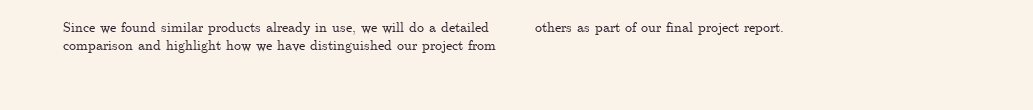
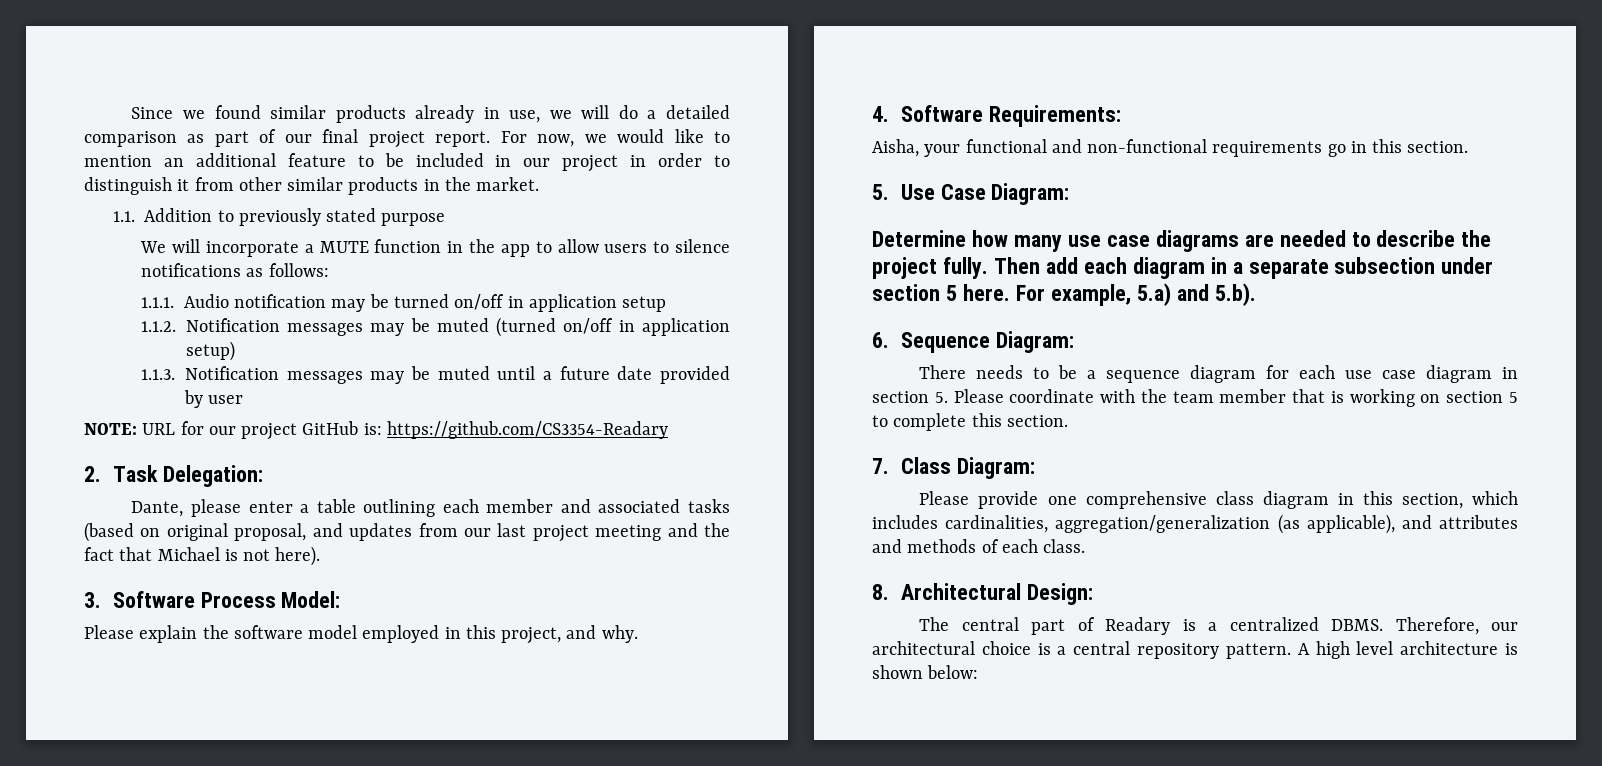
- Since we found similar products already in use, we will do a detailed comparison and highlight how we have distinguished our project from others as part of our final project report.
+ Since we found similar products already in use, we will do a detailed comparison as part of our final project report.
+ For now, we would like to mention an additional feature to be included in our project in order to distinguish it from other similar products in the market.
+ 1.1. Addition to previously stated purpose
+ We will incorporate a MUTE function in the app to allow users to silence notifications as follows:
+ 1.1.1. Audio notification may be turned on/off in application setup
+ 1.1.2. Notification messages may be muted (turned on/off in application setup)
+ 1.1.3. Notification messages may be muted until a future date provided by user
+ NOTE: URL for our project GitHub is: https://github.com/CS3354-Readary
+ 2. Task Delegation:
+ Dante, please enter a table outlining each member and associated tasks (based on original proposal, and updates from our last project meeting and the fact that Michael is not here).
+ 3. Software Process Model:
+ Please explain the software model employed in this project, and why.
+ 4. Software Requirements:
+ Aisha, your functional and non-functional requirements go in this section.
+ 5. Use Case Diagram:
+ Determine how many use case diagrams are needed to describe the project fully. Then add each diagram in a separate subsection under section 5 here. For example, 5.a) and 5.b).
+ 6. Sequence Diagram:
+ There needs to be a sequence diagram for each use case diagram in section 5. Please coordinate with the team member that is working on section 5 to complete this section.
+ 7. Class Diagram:
+ Please provide one comprehensive class diagram in this section, which includes cardinalities, aggregation/generalization (as applicable), and attributes and methods of each class.
+ 8. Architectural Design:
+ The central part of Readary is a centralized DBMS. Therefore, our architectural choice is a central repository pattern. A high level architecture is shown below:

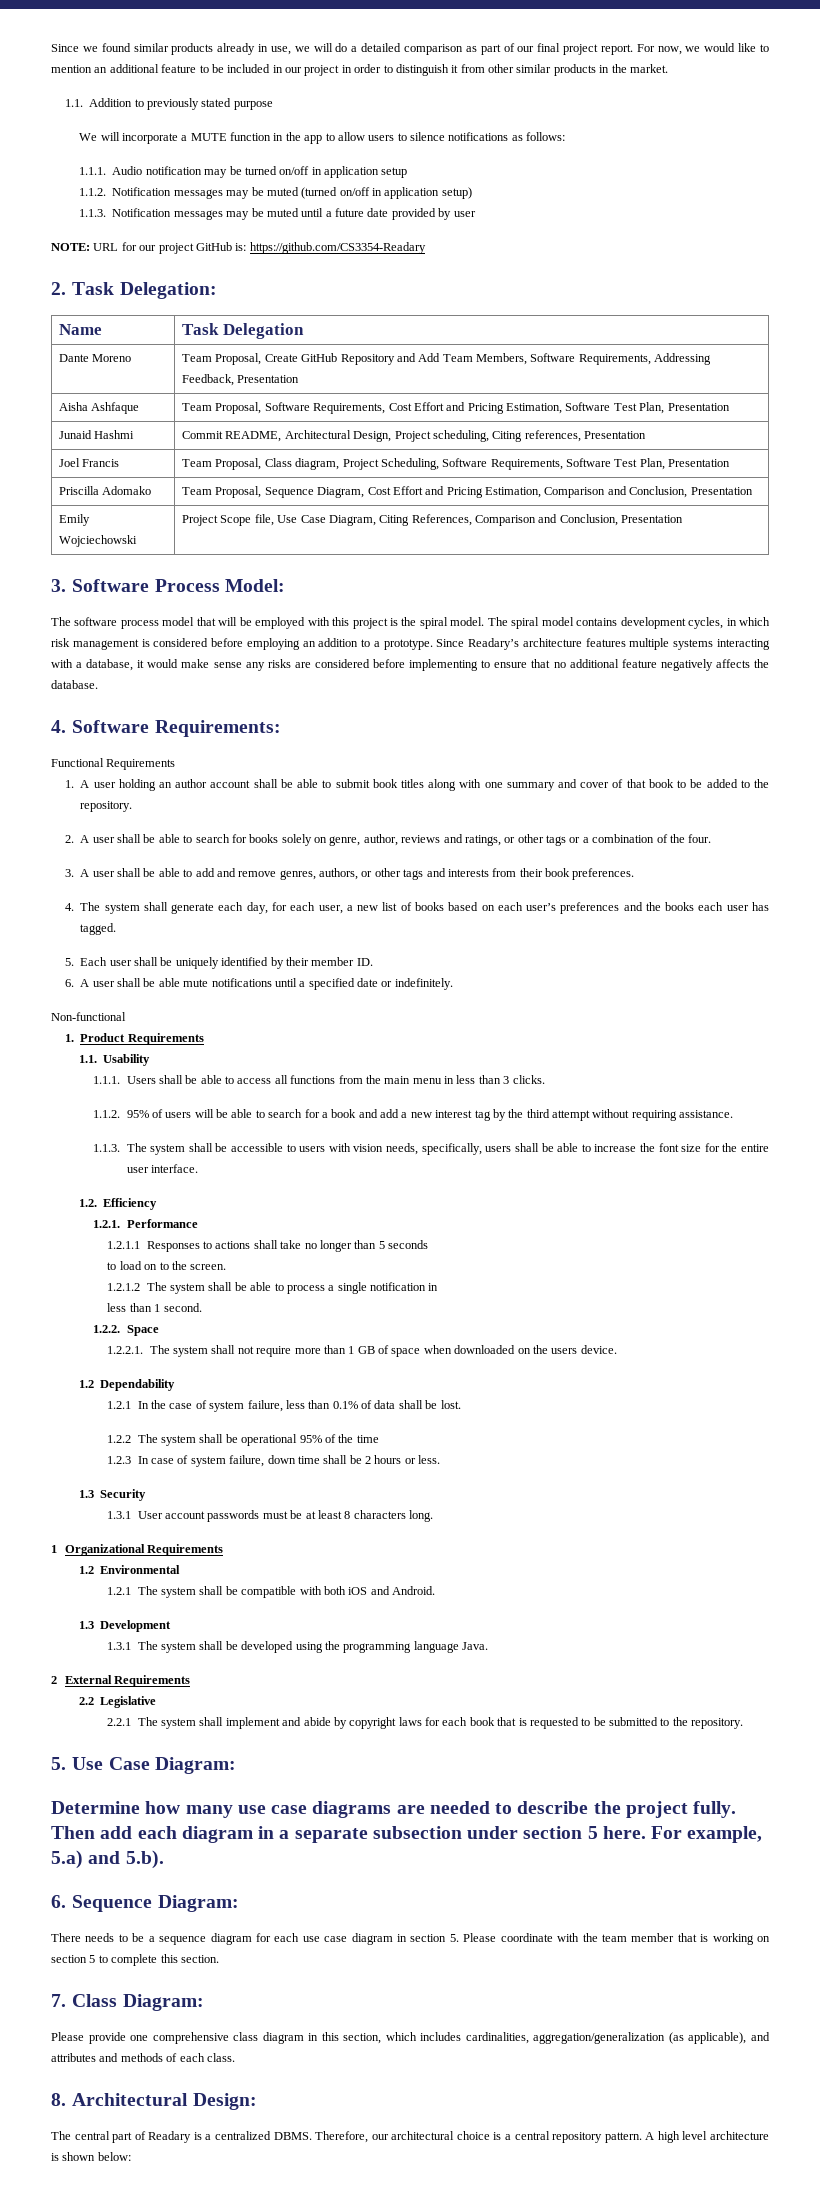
- Dante, please enter a table outlining each member and associated tasks (based on original proposal, and updates from our last project meeting and the fact that Michael is not here).
+ Name | Task Delegation
+ Dante Moreno | Team Proposal, Create GitHub Repository and Add Team Members, Software Requirements, Addressing Feedback, Presentation
+ Aisha Ashfaque | Team Proposal, Software Requirements, Cost Effort and Pricing Estimation, Software Test Plan, Presentation
+ Junaid Hashmi | Commit README, Architectural Design, Project scheduling, Citing references, Presentation
+ Joel Francis | Team Proposal, Class diagram, Project Scheduling, Software Requirements, Software Test Plan, Presentation
+ Priscilla Adomako | Team Proposal, Sequence Diagram, Cost Effort and Pricing Estimation, Comparison and Conclusion, Presentation
+ Emily Wojciechowski | Project Scope file, Use Case Diagram, Citing References, Comparison and Conclusion, Presentation
  3. Software Process Model:
- Please explain the software model employed in this project, and why.
+ The software process model that will be employed with this project is the spiral model. The spiral model contains development cycles, in which risk management is considered before employing an addition to a prototype. Since Readary’s architecture features multiple systems interacting with a database, it would make sense any risks are considered before implementing to ensure that no additional feature negatively affects the database.
  4. Software Requirements:
- Aisha, your functional and non-functional requirements go in this section.
+ Functional Requirements
+ 1. A user holding an author account shall be able to submit book titles along with one summary and cover of that book to be added to the repository.
+ 2. A user shall be able to search for books solely on genre, author, reviews and ratings, or other tags or a combination of the four.
+ 3. A user shall be able to add and remove genres, authors, or other tags and interests from their book preferences.
+ 4. The system shall generate each day, for each user, a new list of books based on each user’s preferences and the books each user has tagged.
+ 5. Each user shall be uniquely identified by their member ID.
+ 6. A user shall be able mute notifications until a specified date or indefinitely.
+ Non-functional
+ 1. Product Requirements
+ 1.1. Usability
+ 1.1.1. Users shall be able to access all functions from the main menu in less than 3 clicks.
+ 1.1.2. 95% of users will be able to search for a book and add a new interest tag by the third attempt without requiring assistance.
+ 1.1.3. The system shall be accessible to users with vision needs, specifically, users shall be able to increase the font size for the entire user interface.
+ 1.2. Efficiency
+ 1.2.1. Performance
+ 1.2.1.1 Responses to actions shall take no longer than 5 seconds
+ to load on to the screen.
+ 1.2.1.2 The system shall be able to process a single notification in
+ less than 1 second.
+ 1.2.2. Space
+ 1.2.2.1. The system shall not require more than 1 GB of space when downloaded on the users device.
+ 1.2 Dependability
+ 1.2.1 In the case of system failure, less than 0.1% of data shall be lost.
+ 1.2.2 The system shall be operational 95% of the time
+ 1.2.3 In case of system failure, down time shall be 2 hours or less.
+ 1.3 Security
+ 1.3.1 User account passwords must be at least 8 characters long.
+ 1 Organizational Requirements
+ 1.2 Environmental
+ 1.2.1 The system shall be compatible with both iOS and Android.
+ 1.3 Development
+ 1.3.1 The system shall be developed using the programming language Java.
+ 2 External Requirements
+ 2.2 Legislative
+ 2.2.1 The system shall implement and abide by copyright laws for each book that is requested to be submitted to the repository.

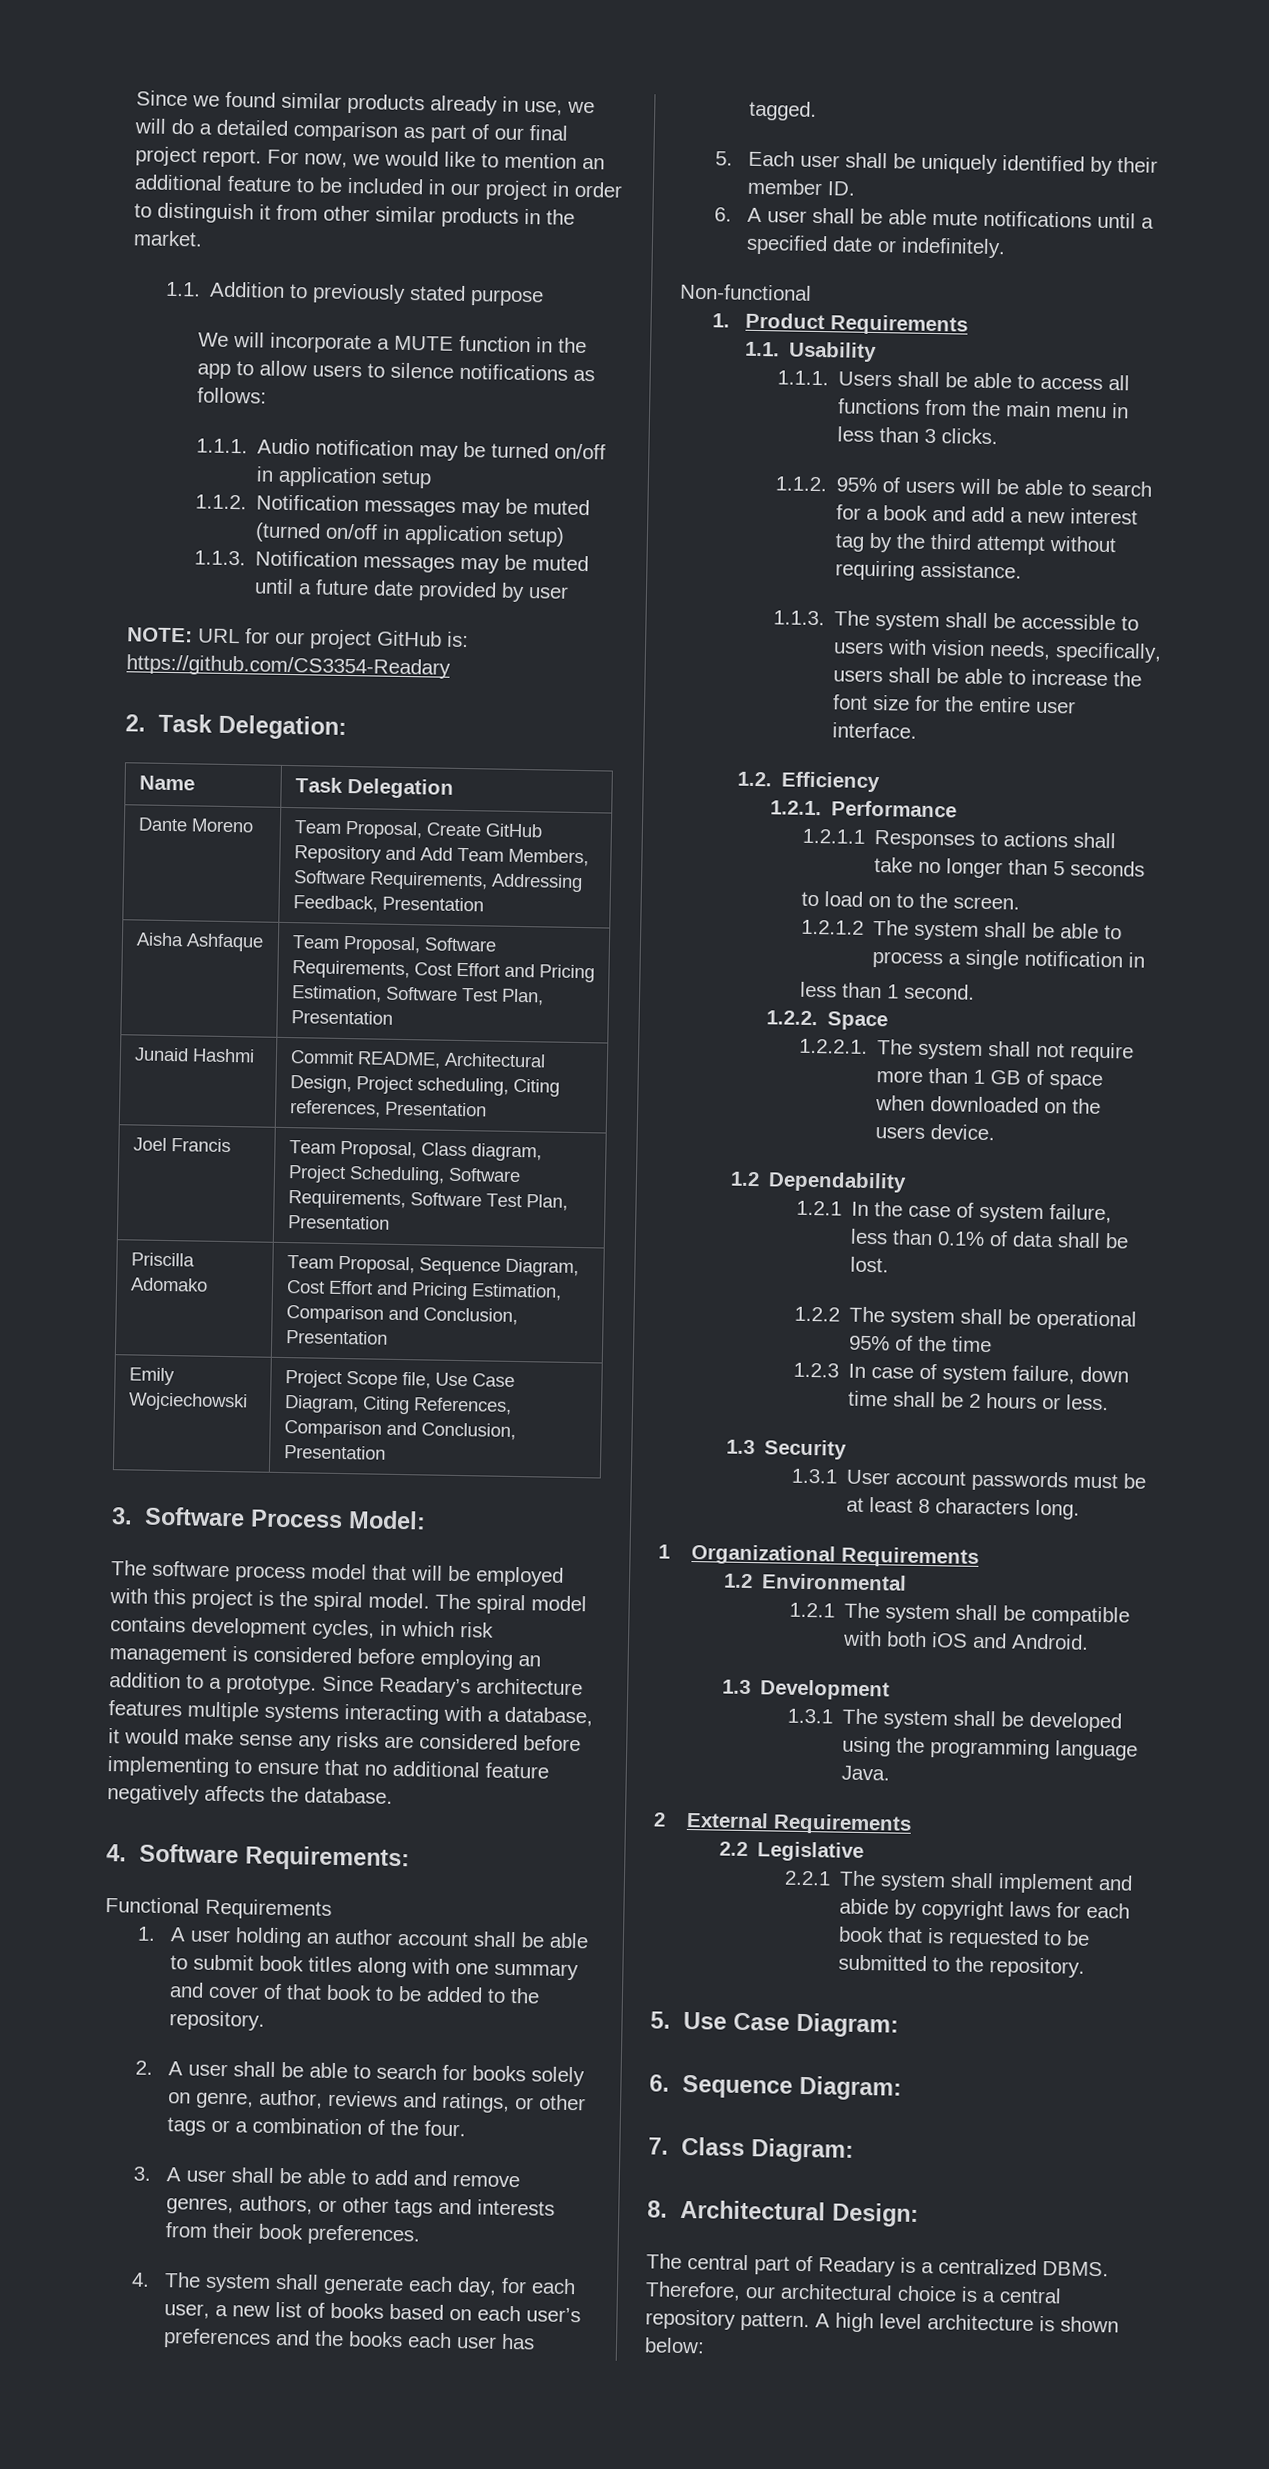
- Determine how many use case diagrams are needed to describe the project fully. Then add each diagram in a separate subsection under section 5 here. For example, 5.a) and 5.b).
  6. Sequence Diagram:
- There needs to be a sequence diagram for each use case diagram in section 5. Please coordinate with the team member that is working on section 5 to complete this section.
  7. Class Diagram:
- Please provide one comprehensive class diagram in this section, which includes cardinalities, aggregation/generalization (as applicable), and attributes and methods of each class.

